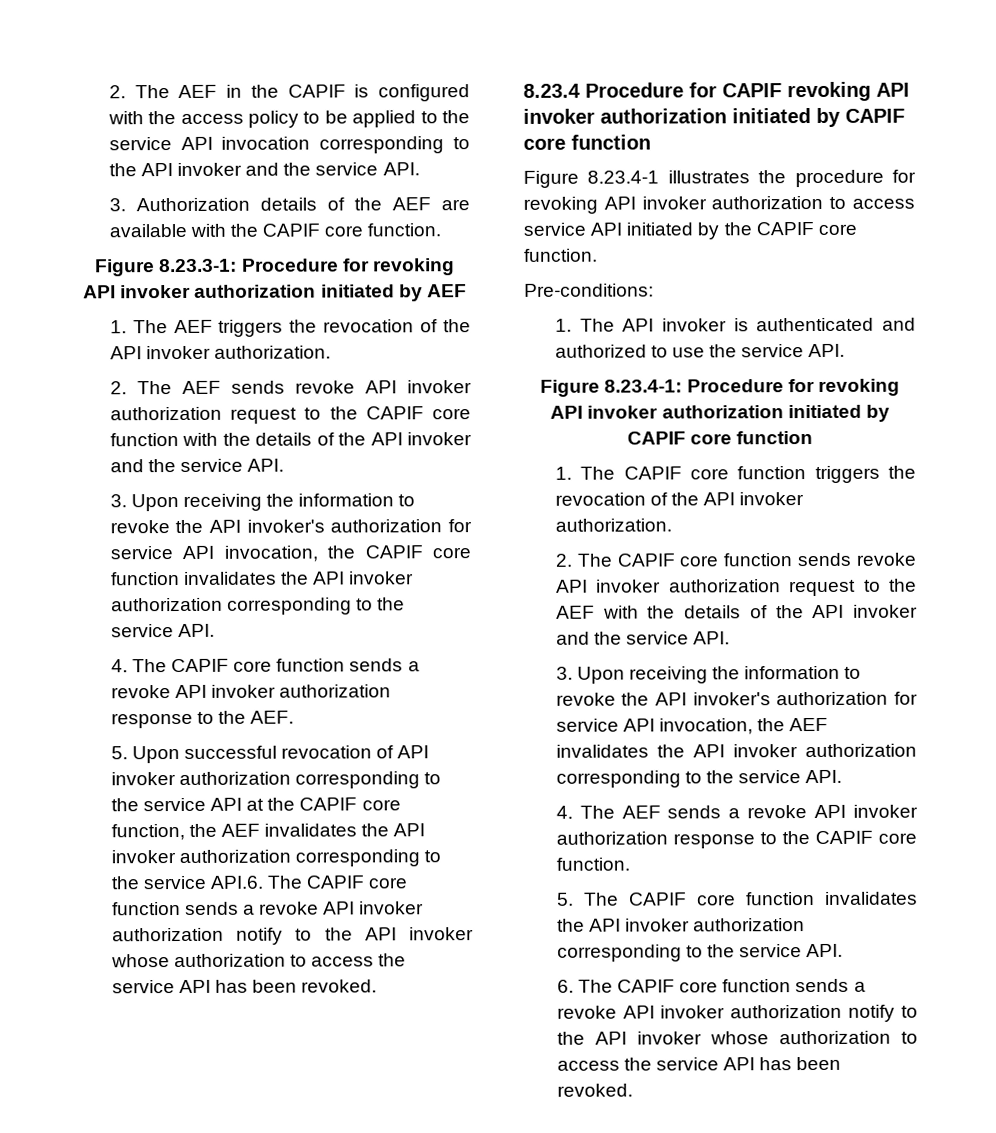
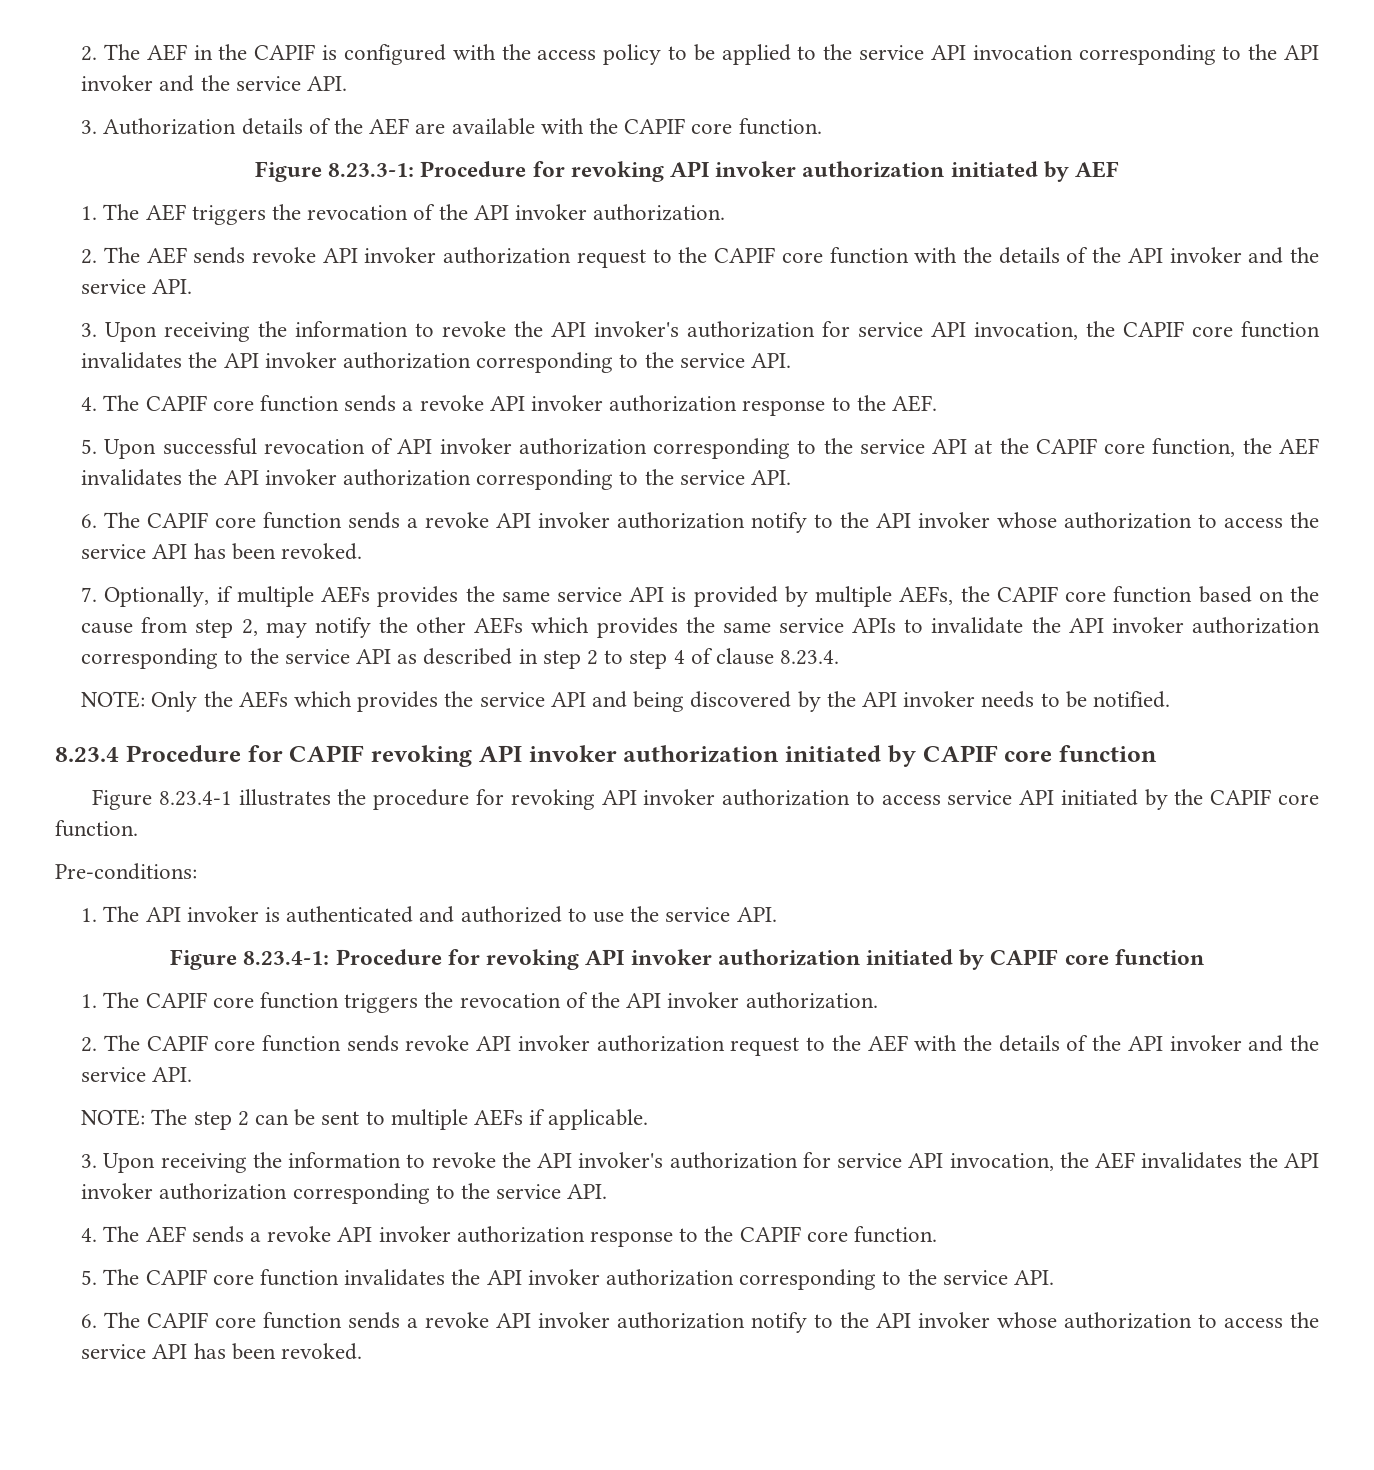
- 5. Upon successful revocation of API invoker authorization corresponding to the service API at the CAPIF core function, the AEF invalidates the API invoker authorization corresponding to the service API.6. The CAPIF core function sends a revoke API invoker authorization notify to the API invoker whose authorization to access the service API has been revoked.
+ 5. Upon successful revocation of API invoker authorization corresponding to the service API at the CAPIF core function, the AEF invalidates the API invoker authorization corresponding to the service API.
+ 6. The CAPIF core function sends a revoke API invoker authorization notify to the API invoker whose authorization to access the service API has been revoked.
+ 7. Optionally, if multiple AEFs provides the same service API is provided by multiple AEFs, the CAPIF core function based on the cause from step 2, may notify the other AEFs which provides the same service APIs to invalidate the API invoker authorization corresponding to the service API as described in step 2 to step 4 of clause 8.23.4.
+ NOTE: Only the AEFs which provides the service API and being discovered by the API invoker needs to be notified.
+ NOTE: The step 2 can be sent to multiple AEFs if applicable.

